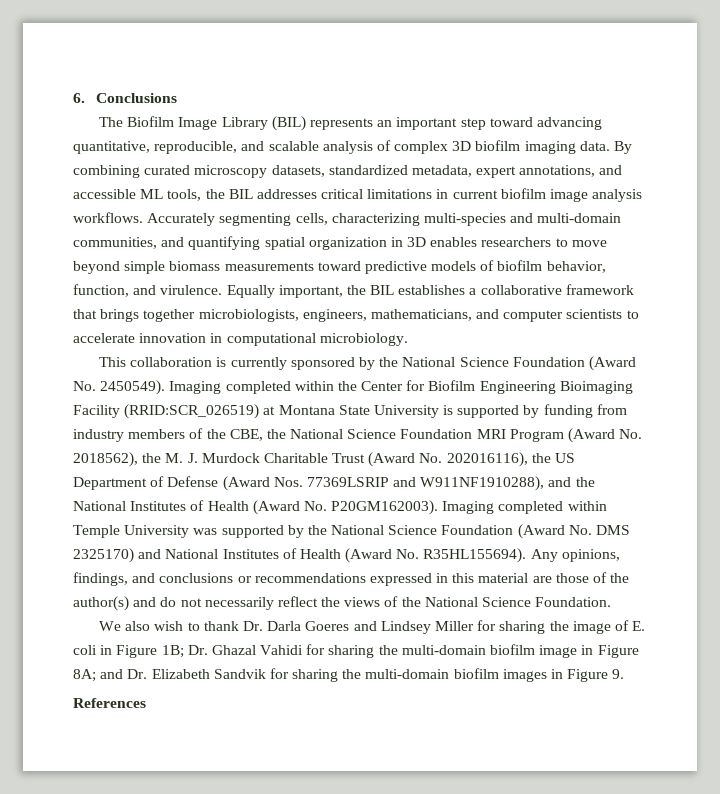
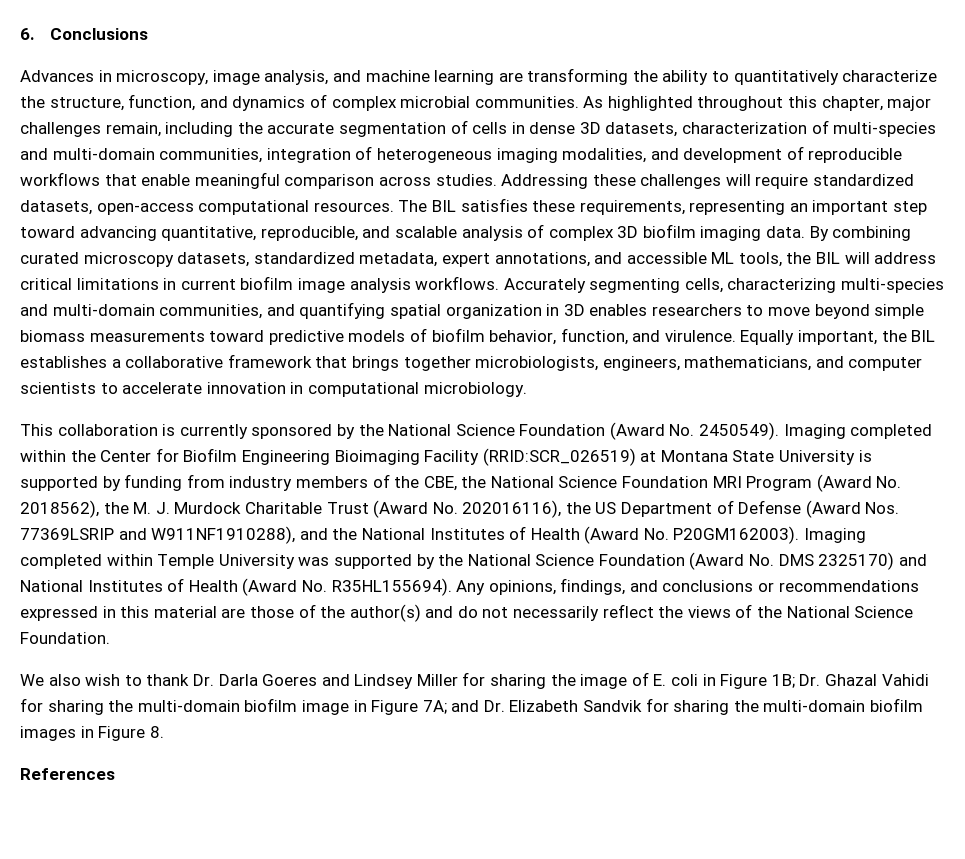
- The Biofilm Image Library (BIL) represents an important step toward advancing quantitative, reproducible, and scalable analysis of complex 3D biofilm imaging data.
+ Advances in microscopy, image analysis, and machine learning are transforming the ability to quantitatively characterize the structure, function, and dynamics of complex microbial communities. As highlighted throughout this chapter, major challenges remain, including the accurate segmentation of cells in dense 3D datasets, characterization of multi-species and multi-domain communities, integration of heterogeneous imaging modalities, and development of reproducible workflows that enable meaningful comparison across studies. Addressing these challenges will require standardized datasets, open-access computational resources. The BIL satisfies these requirements, representing an important step toward advancing quantitative, reproducible, and scalable analysis of complex 3D biofilm imaging data.
- By combining curated microscopy datasets, standardized metadata, expert annotations, and accessible ML tools, the BIL addresses critical limitations in current biofilm image analysis workflows.
+ By combining curated microscopy datasets, standardized metadata, expert annotations, and accessible ML tools, the BIL will address critical limitations in current biofilm image analysis workflows.
- We also wish to thank Dr. Darla Goeres and Lindsey Miller for sharing the image of E. coli in Figure 1B; Dr. Ghazal Vahidi for sharing the multi-domain biofilm image in Figure 8A; and Dr. Elizabeth Sandvik for sharing the multi-domain biofilm images in Figure 9.
+ We also wish to thank Dr. Darla Goeres and Lindsey Miller for sharing the image of E. coli in Figure 1B; Dr. Ghazal Vahidi for sharing the multi-domain biofilm image in Figure 7A; and Dr. Elizabeth Sandvik for sharing the multi-domain biofilm images in Figure 8.

